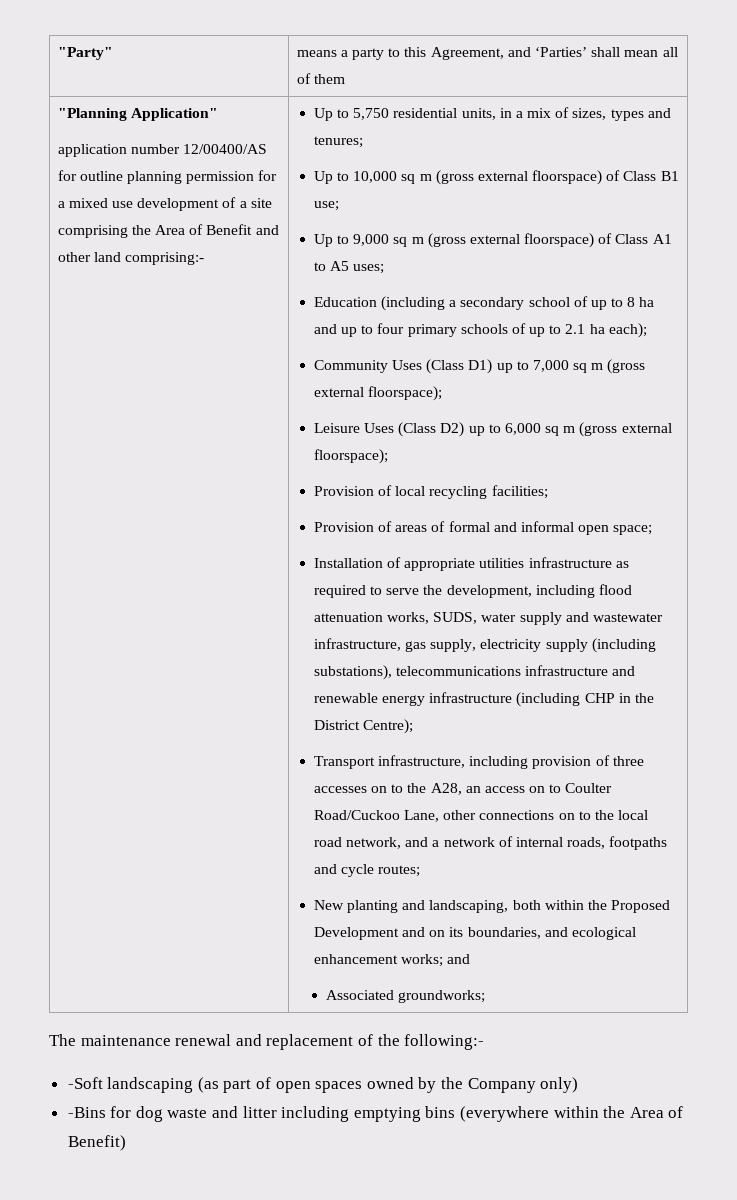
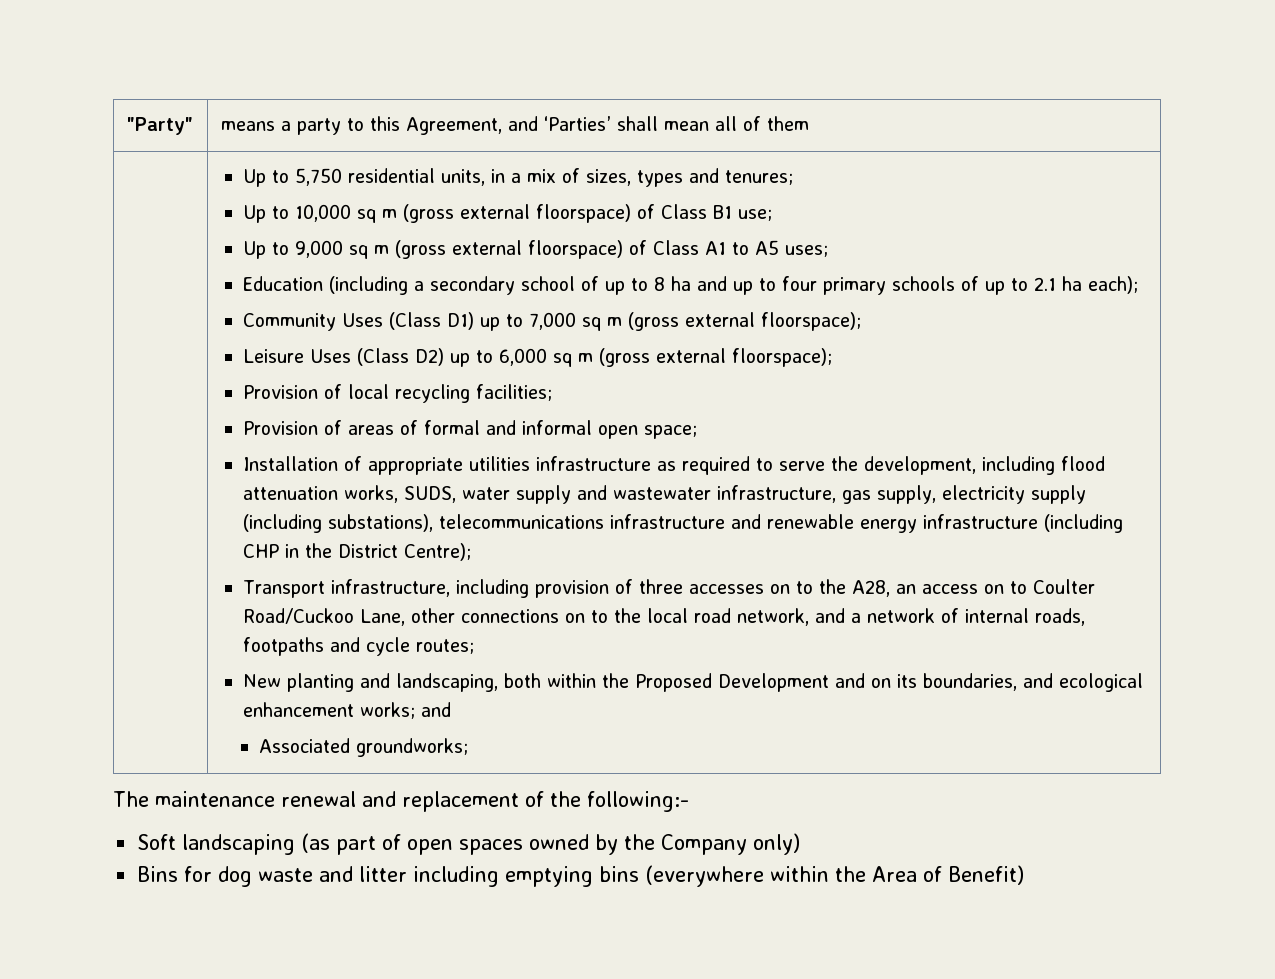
- "Planning Application"
- application number 12/00400/AS for outline planning permission for a mixed use development of a site comprising the Area of Benefit and other land comprising:-
- -Soft landscaping (as part of open spaces owned by the Company only)
+ Soft landscaping (as part of open spaces owned by the Company only)
- -Bins for dog waste and litter including emptying bins (everywhere within the Area of Benefit)
+ Bins for dog waste and litter including emptying bins (everywhere within the Area of Benefit)

